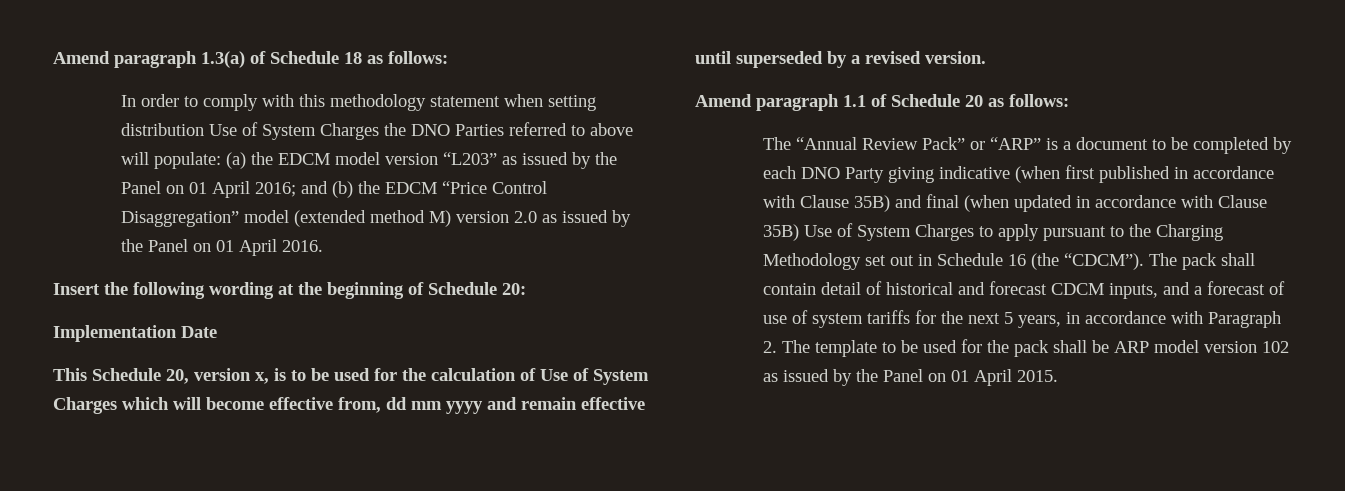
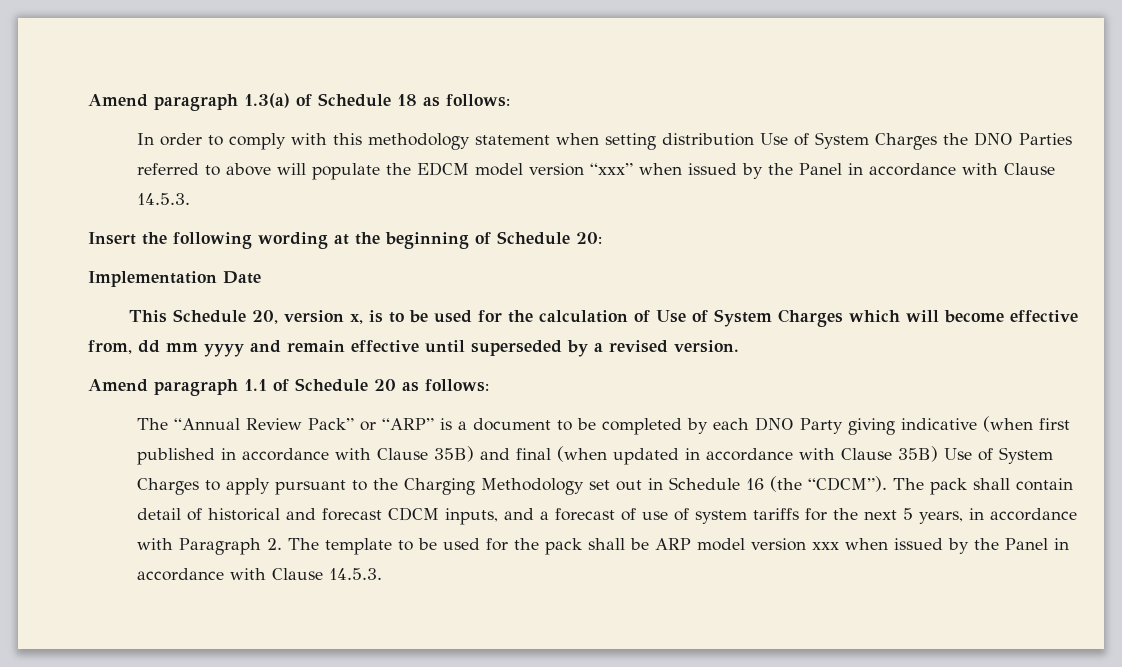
- In order to comply with this methodology statement when setting distribution Use of System Charges the DNO Parties referred to above will populate: (a) the EDCM model version “L203” as issued by the Panel on 01 April 2016; and (b) the EDCM “Price Control Disaggregation” model (extended method M) version 2.0 as issued by the Panel on 01 April 2016.
+ In order to comply with this methodology statement when setting distribution Use of System Charges the DNO Parties referred to above will populate the EDCM model version “xxx” when issued by the Panel in accordance with Clause 14.5.3.
- The pack shall contain detail of historical and forecast CDCM inputs, and a forecast of use of system tariffs for the next 5 years, in accordance with Paragraph 2. The template to be used for the pack shall be ARP model version 102 as issued by the Panel on 01 April 2015.
+ The pack shall contain detail of historical and forecast CDCM inputs, and a forecast of use of system tariffs for the next 5 years, in accordance with Paragraph 2. The template to be used for the pack shall be ARP model version xxx when issued by the Panel in accordance with Clause 14.5.3.

